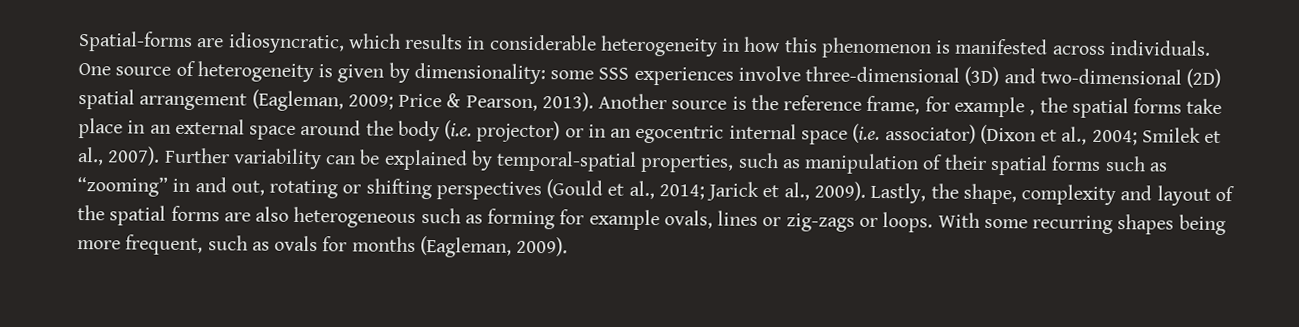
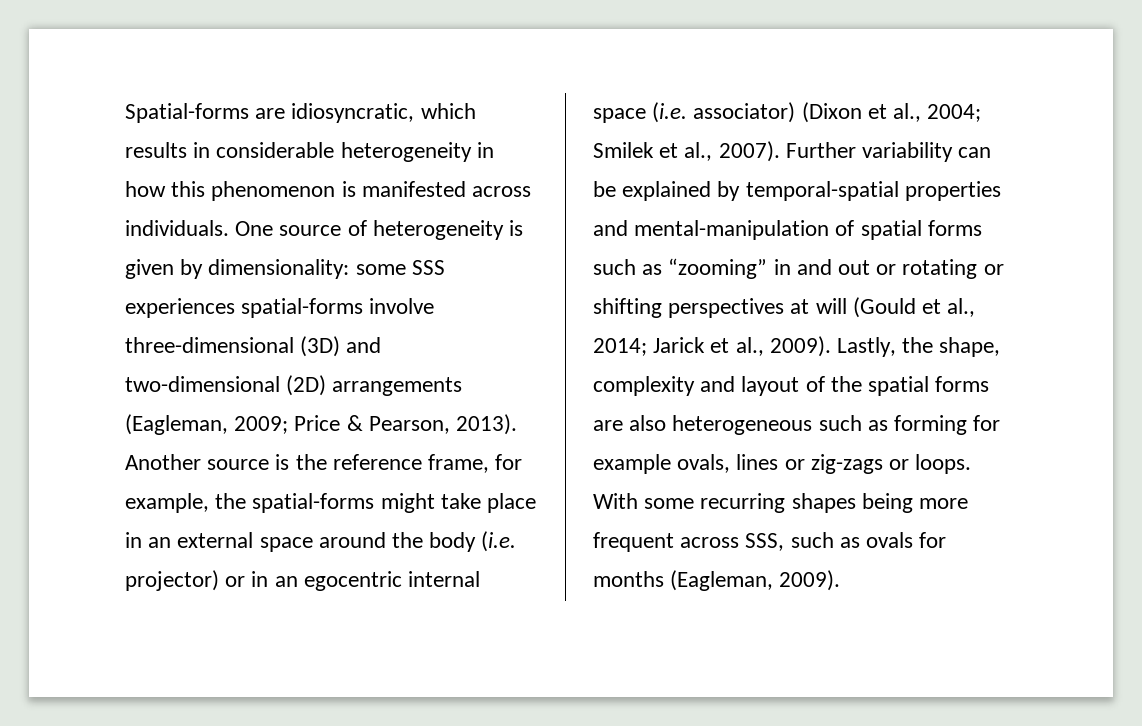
- One source of heterogeneity is given by dimensionality: some SSS experiences involve three-dimensional (3D) and two-dimensional (2D) spatial arrangement (Eagleman, 2009; Price & Pearson, 2013).
+ One source of heterogeneity is given by dimensionality: some SSS experiences spatial-forms involve three-dimensional (3D) and two-dimensional (2D) arrangements (Eagleman, 2009; Price & Pearson, 2013).
- Another source is the reference frame, for example , the spatial forms take place in an external space around the body (i.e. projector) or in an egocentric internal space (i.e. associator) (Dixon et al., 2004; Smilek et al., 2007).
+ Another source is the reference frame, for example, the spatial-forms might take place in an external space around the body (i.e. projector) or in an egocentric internal space (i.e. associator) (Dixon et al., 2004; Smilek et al., 2007).
- Further variability can be explained by temporal-spatial properties, such as manipulation of their spatial forms such as “zooming” in and out, rotating or shifting perspectives (Gould et al., 2014; Jarick et al., 2009).
+ Further variability can be explained by temporal-spatial properties and mental-manipulation of spatial forms such as “zooming” in and out or rotating or shifting perspectives at will (Gould et al., 2014; Jarick et al., 2009).
- With some recurring shapes being more frequent, such as ovals for months (Eagleman, 2009).
+ With some recurring shapes being more frequent across SSS, such as ovals for months (Eagleman, 2009).

